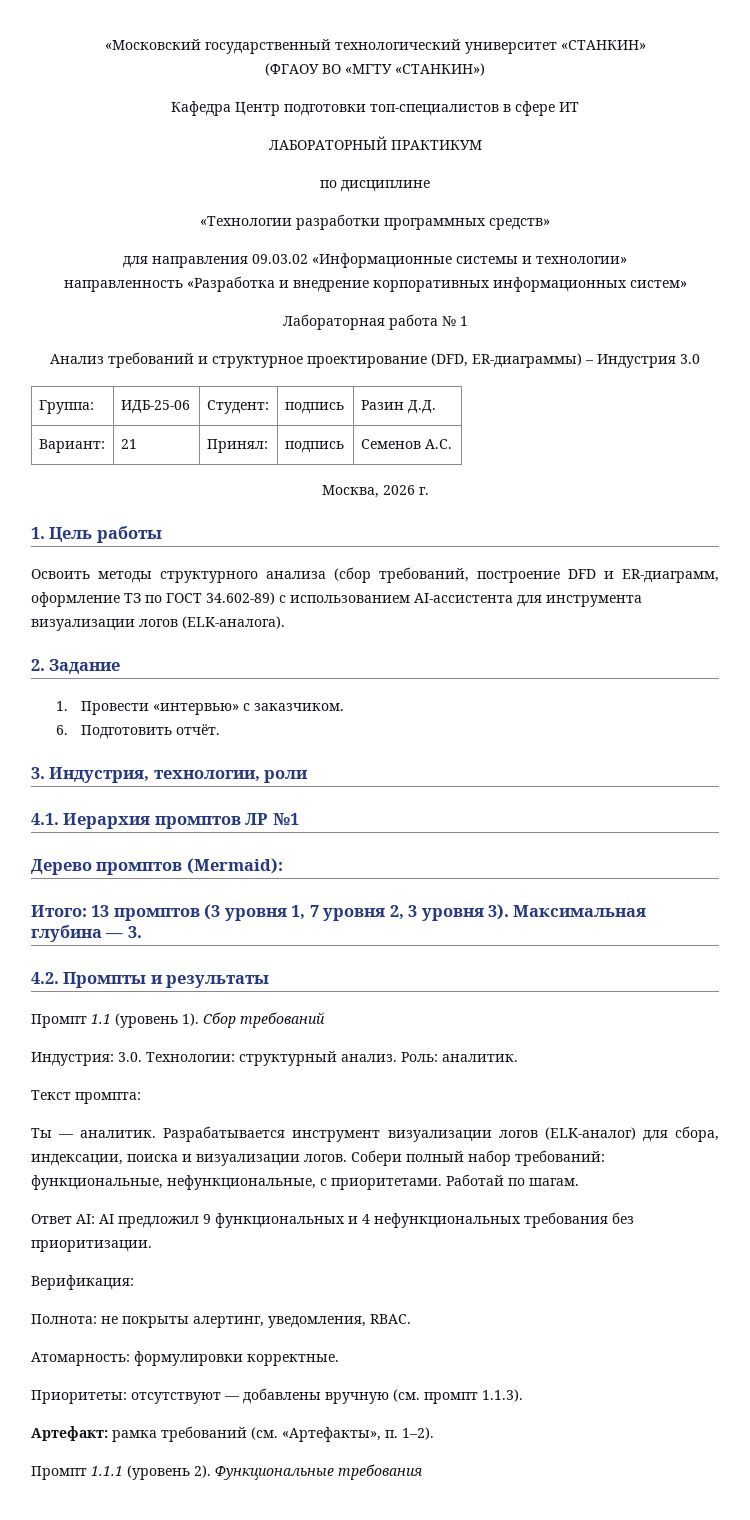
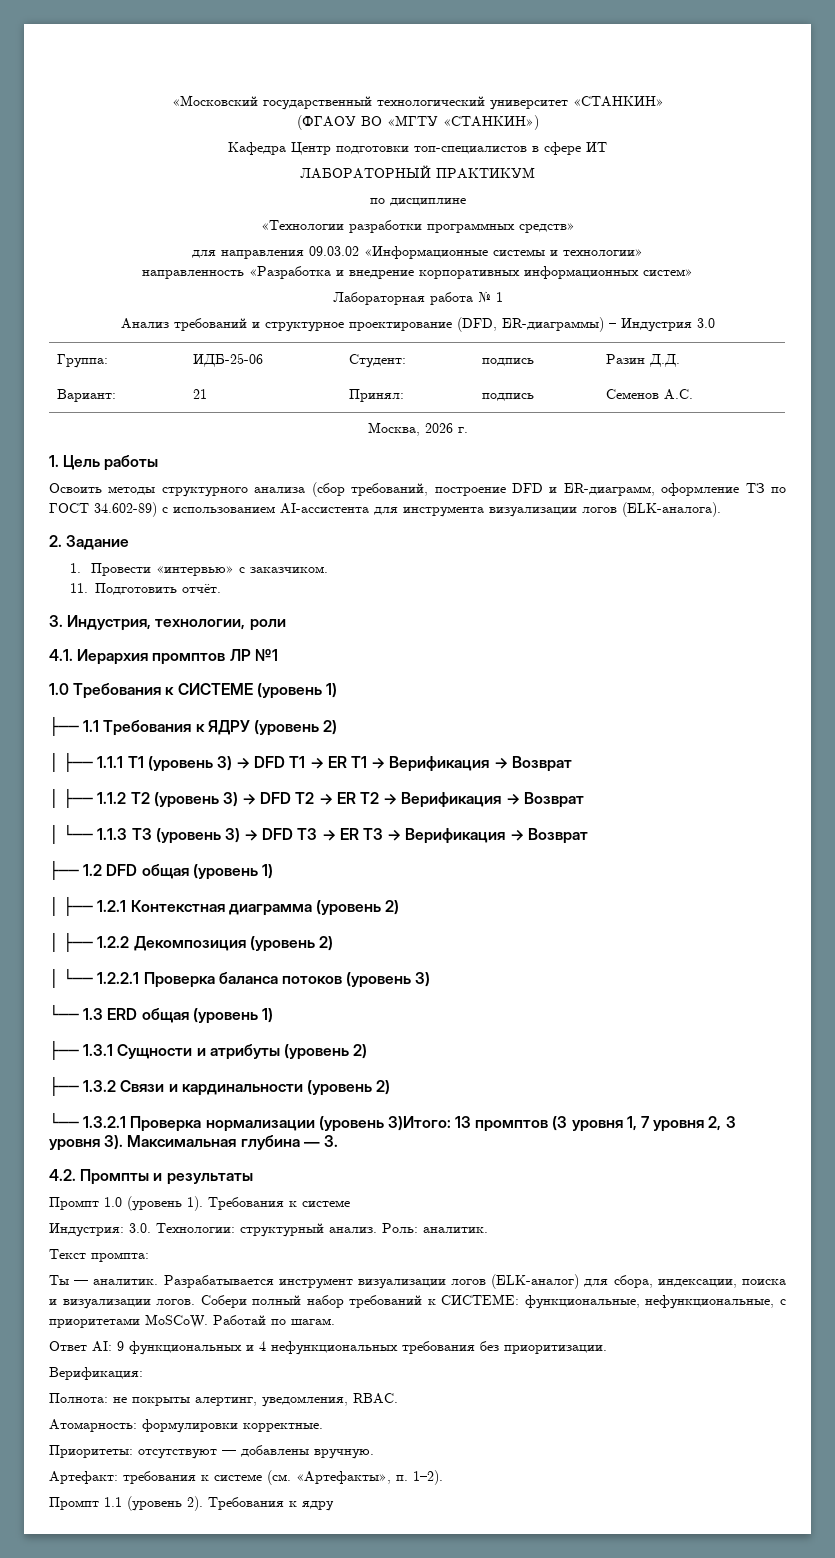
- 6. Подготовить отчёт.
+ 11. Подготовить отчёт.
- Дерево промптов (Mermaid):
- Итого: 13 промптов (3 уровня 1, 7 уровня 2, 3 уровня 3).
+ 1.0 Требования к СИСТЕМЕ (уровень 1)
+ ├── 1.1 Требования к ЯДРУ (уровень 2)
+ │ ├── 1.1.1 T1 (уровень 3) → DFD T1 → ER T1 → Верификация → Возврат
+ │ ├── 1.1.2 T2 (уровень 3) → DFD T2 → ER T2 → Верификация → Возврат
+ │ └── 1.1.3 T3 (уровень 3) → DFD T3 → ER T3 → Верификация → Возврат
+ ├── 1.2 DFD общая (уровень 1)
+ │ ├── 1.2.1 Контекстная диаграмма (уровень 2)
+ │ ├── 1.2.2 Декомпозиция (уровень 2)
+ │ └── 1.2.2.1 Проверка баланса потоков (уровень 3)
+ └── 1.3 ERD общая (уровень 1)
+ ├── 1.3.1 Сущности и атрибуты (уровень 2)
+ ├── 1.3.2 Связи и кардинальности (уровень 2)
+ └── 1.3.2.1 Проверка нормализации (уровень 3)Итого: 13 промптов (3 уровня 1, 7 уровня 2, 3 уровня 3).
- Промпт 1.1 (уровень 1).
+ Промпт 1.0 (уровень 1).
- Сбор требований
+ Требования к системе
- Собери полный набор требований: функциональные, нефункциональные, с приоритетами.
+ Собери полный набор требований к СИСТЕМЕ: функциональные, нефункциональные, с приоритетами MoSCoW.
- Ответ AI: AI предложил 9 функциональных и 4 нефункциональных требования без приоритизации.
+ Ответ AI: 9 функциональных и 4 нефункциональных требования без приоритизации.
- Приоритеты: отсутствуют — добавлены вручную (см. промпт 1.1.3).
- Артефакт: рамка требований (см. «Артефакты», п. 1–2).
+ Приоритеты: отсутствуют — добавлены вручную.
+ Артефакт: требования к системе (см. «Артефакты», п. 1–2).
- Промпт 1.1.1 (уровень 2).
+ Промпт 1.1 (уровень 2).
- Функциональные требования
+ Требования к ядру

